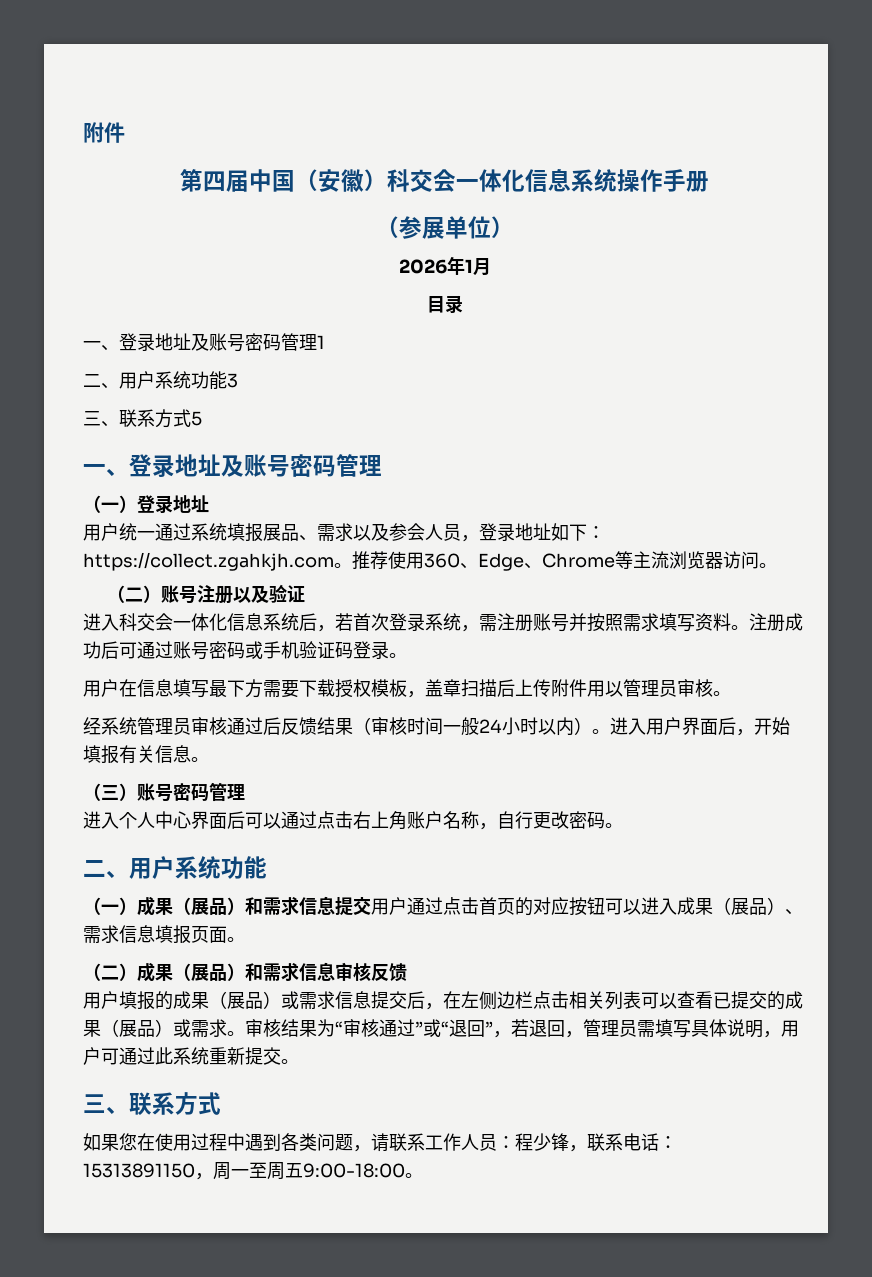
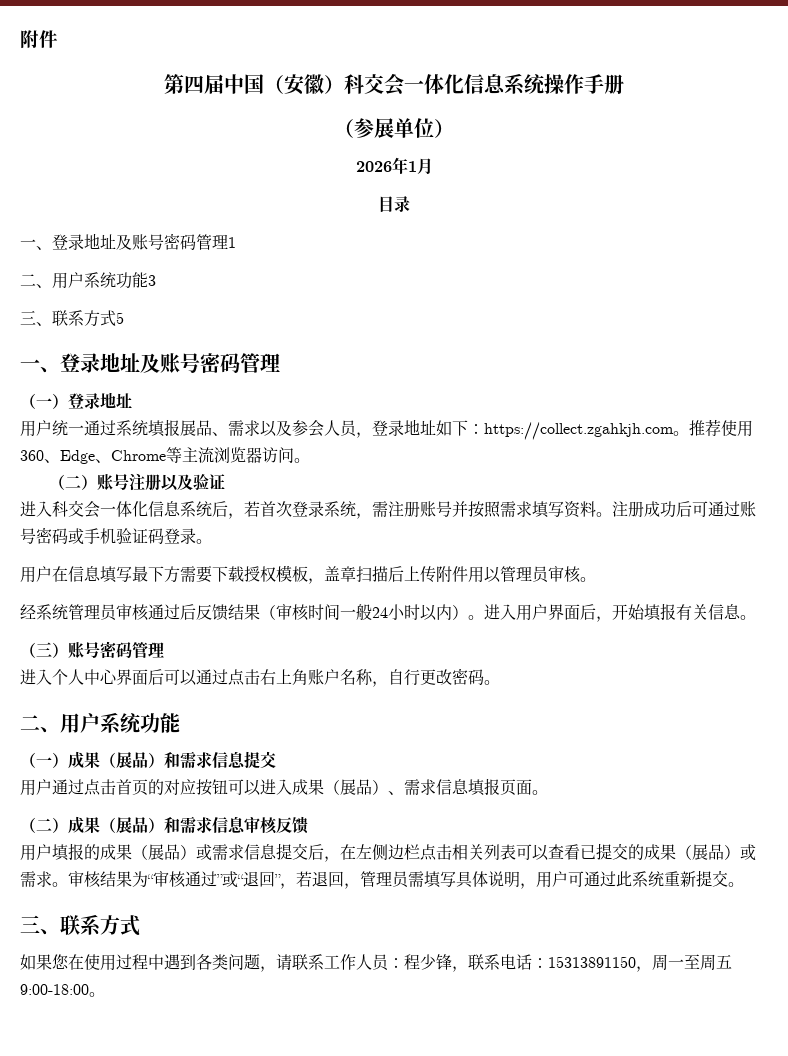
- （一）成果（展品）和需求信息提交用户通过点击首页的对应按钮可以进入成果（展品）、需求信息填报页面。
+ （一）成果（展品）和需求信息提交
+ 用户通过点击首页的对应按钮可以进入成果（展品）、需求信息填报页面。

